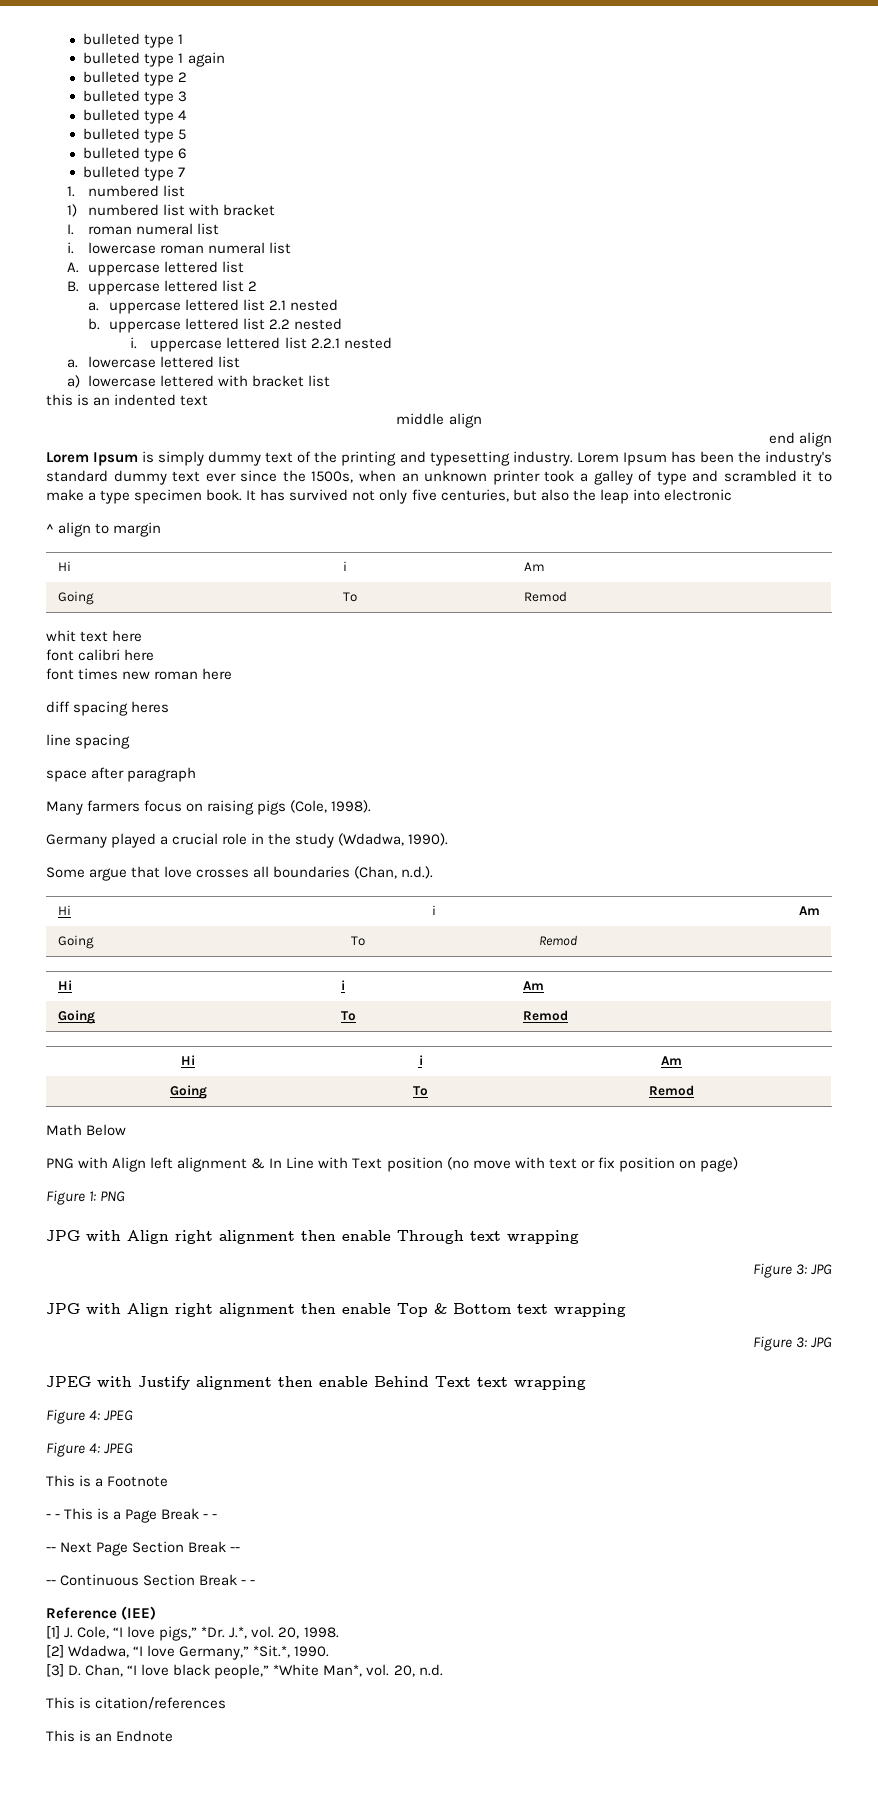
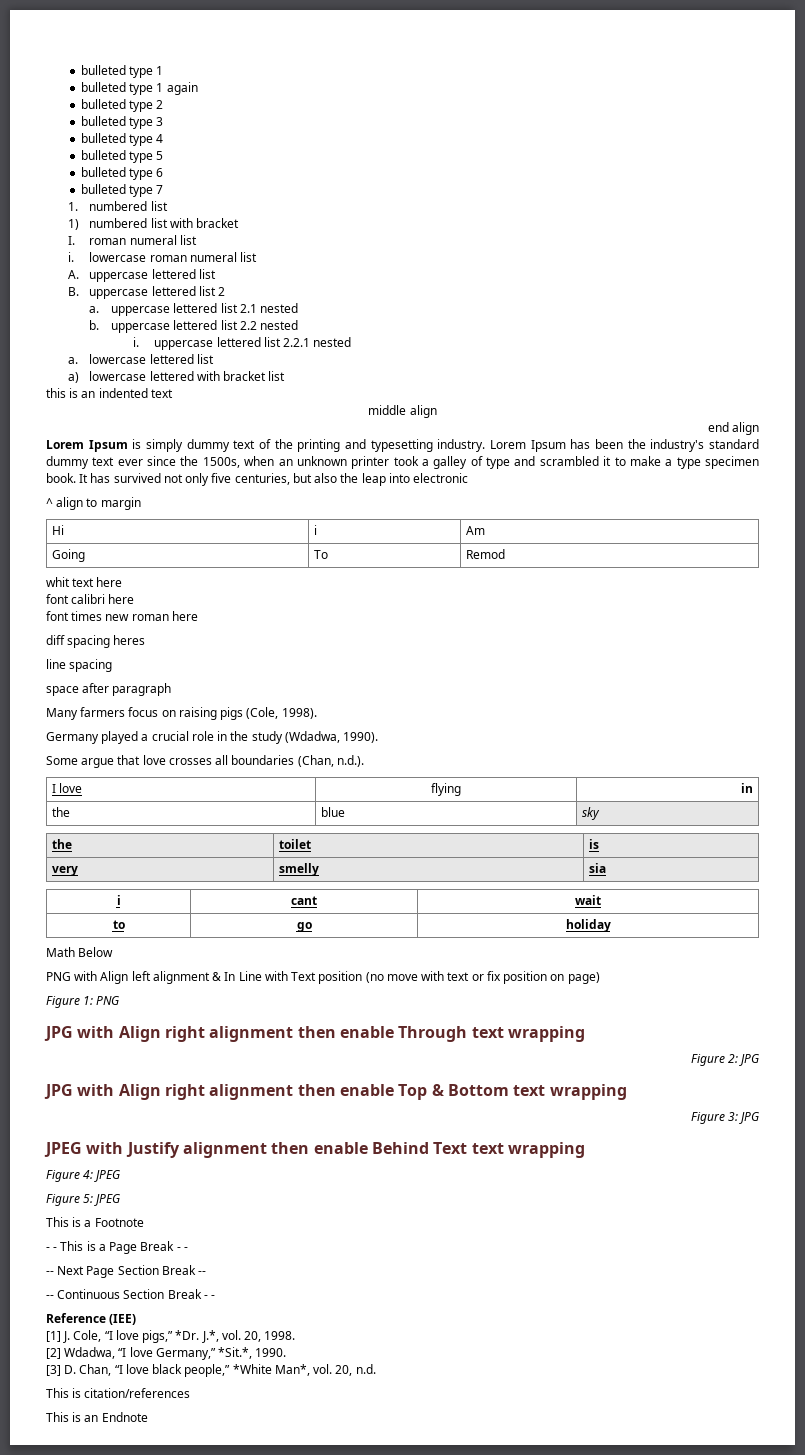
  Some argue that love crosses all boundaries (Chan, n.d.).
- Hi | i | Am
- Going | To | Remod
- Hi | i | Am
- Going | To | Remod
- Hi | i | Am
- Going | To | Remod
+ I love | flying | in
+ the | blue | sky
+ the | toilet | is
+ very | smelly | sia
+ i | cant | wait
+ to | go | holiday
  JPG with Align right alignment then enable Through text wrapping
- Figure 3: JPG
+ Figure 2: JPG
  JPEG with Justify alignment then enable Behind Text text wrapping
  Figure 4: JPEG
- Figure 4: JPEG
+ Figure 5: JPEG

